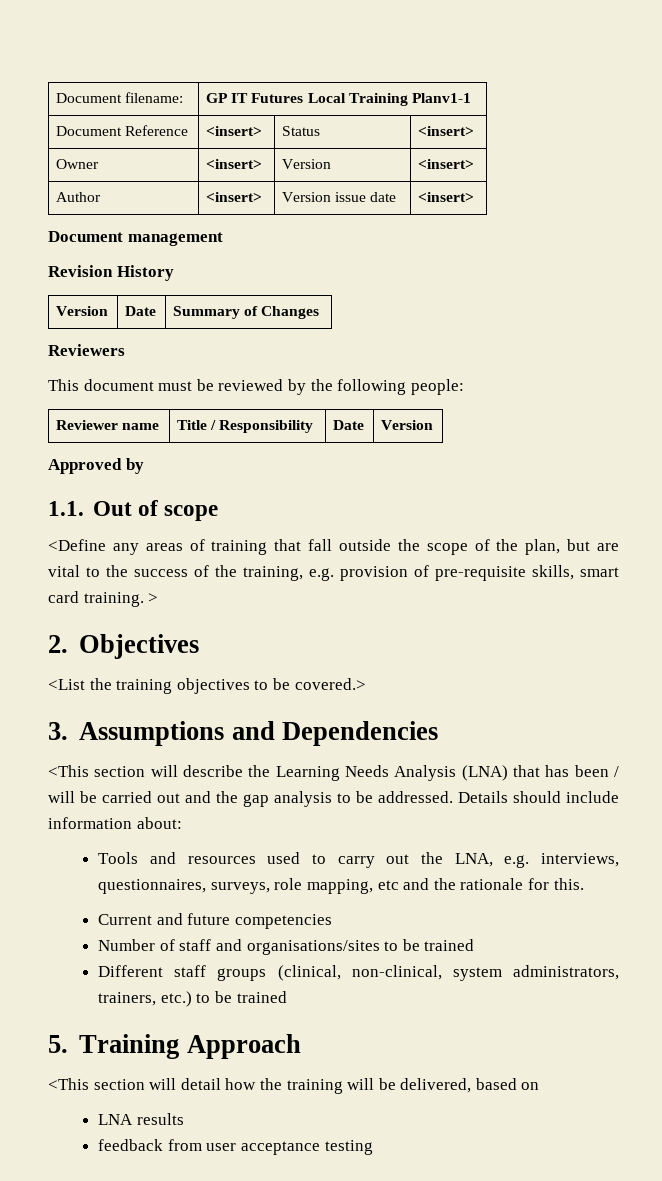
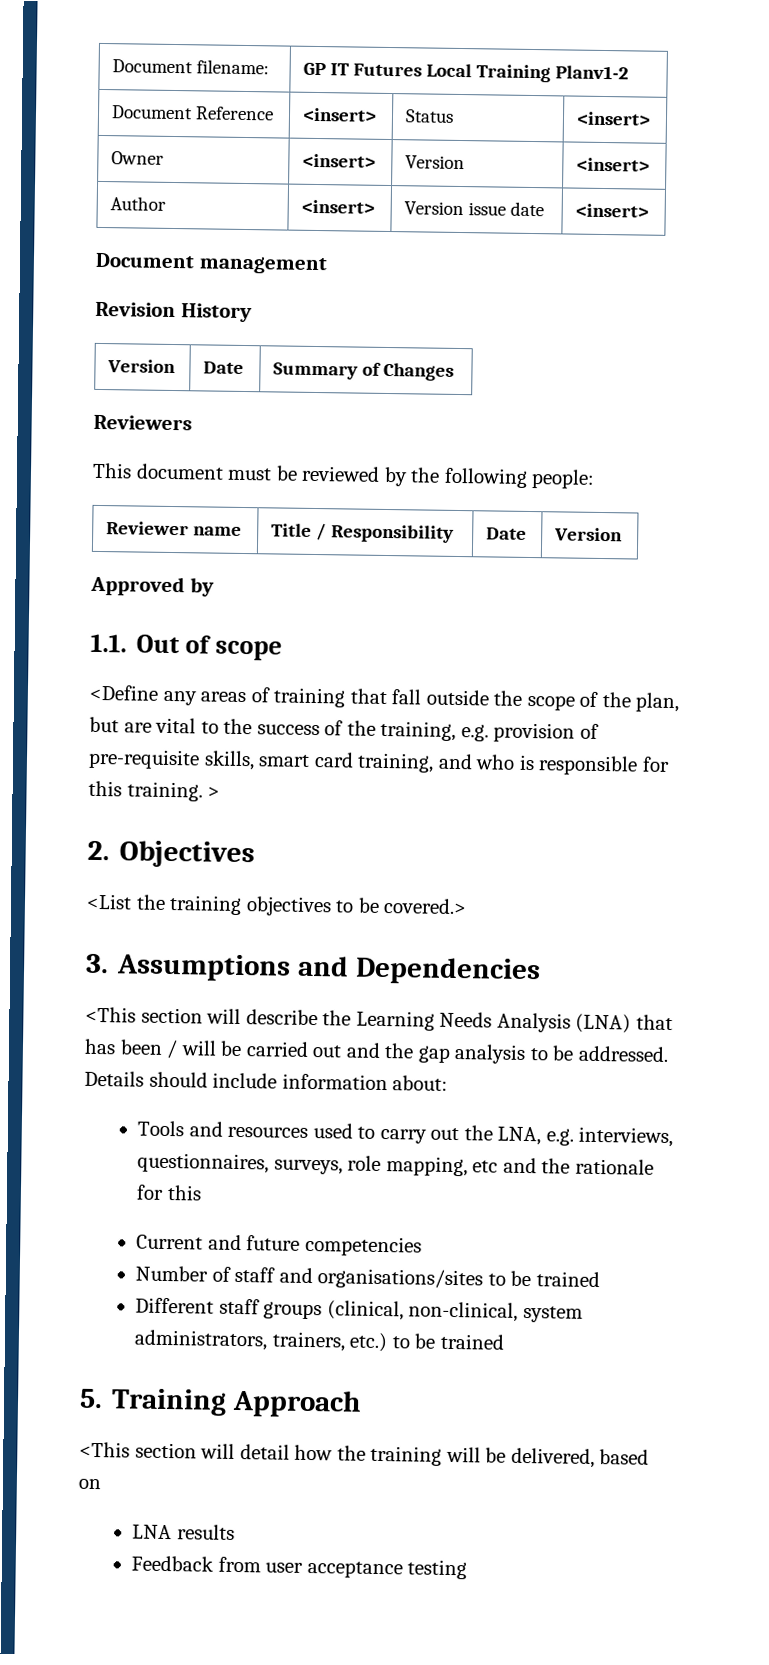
- Document filename: | GP IT Futures Local Training Planv1-1
+ Document filename: | GP IT Futures Local Training Planv1-2
- <Define any areas of training that fall outside the scope of the plan, but are vital to the success of the training, e.g. provision of pre-requisite skills, smart card training.
+ <Define any areas of training that fall outside the scope of the plan, but are vital to the success of the training, e.g. provision of pre-requisite skills, smart card training, and who is responsible for this training.
- Tools and resources used to carry out the LNA, e.g. interviews, questionnaires, surveys, role mapping, etc and the rationale for this.
+ Tools and resources used to carry out the LNA, e.g. interviews, questionnaires, surveys, role mapping, etc and the rationale for this
- feedback from user acceptance testing
+ Feedback from user acceptance testing

